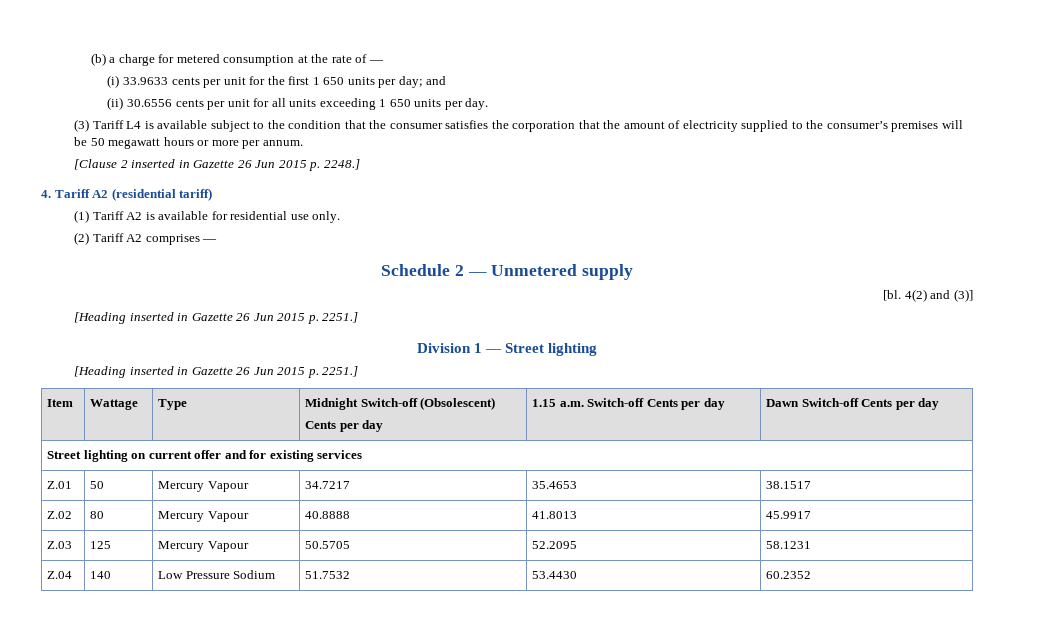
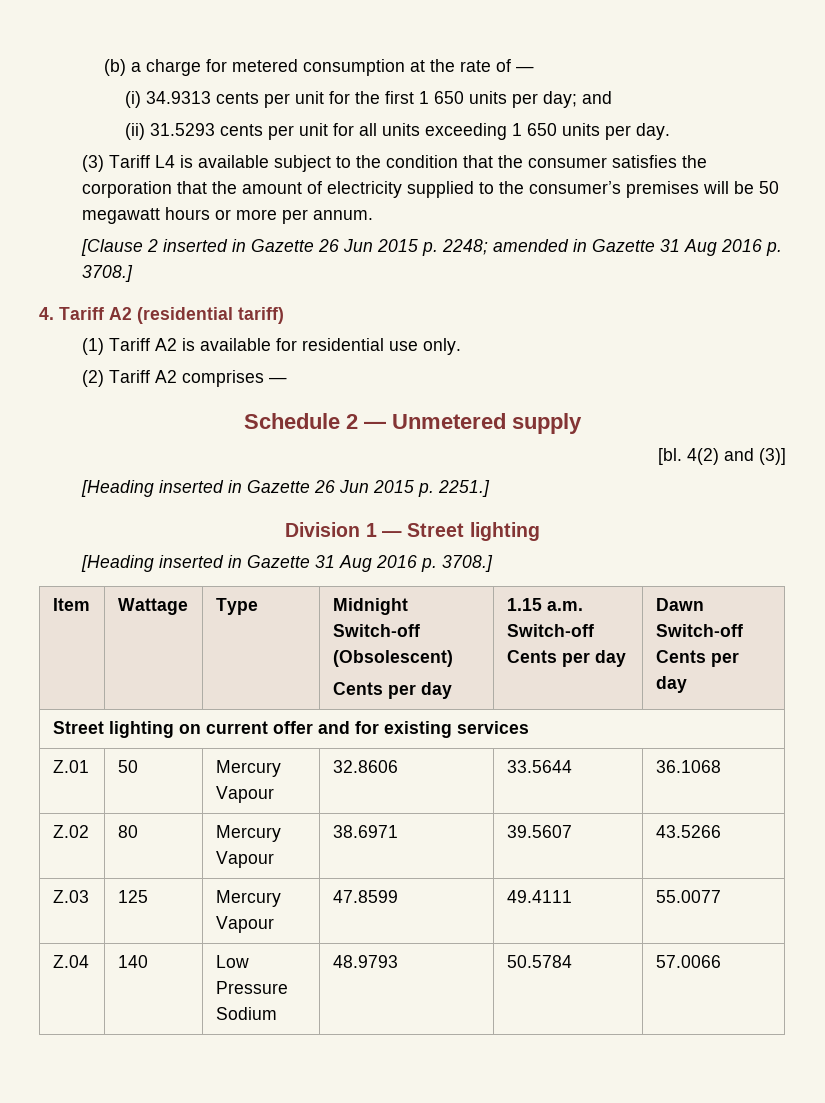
- (i) 33.9633 cents per unit for the first 1 650 units per day; and
+ (i) 34.9313 cents per unit for the first 1 650 units per day; and
- (ii) 30.6556 cents per unit for all units exceeding 1 650 units per day.
+ (ii) 31.5293 cents per unit for all units exceeding 1 650 units per day.
- [Clause 2 inserted in Gazette 26 Jun 2015 p. 2248.]
+ [Clause 2 inserted in Gazette 26 Jun 2015 p. 2248; amended in Gazette 31 Aug 2016 p. 3708.]
  Division 1 — Street lighting
- [Heading inserted in Gazette 26 Jun 2015 p. 2251.]
+ [Heading inserted in Gazette 31 Aug 2016 p. 3708.]
- Z.01 | 50 | Mercury Vapour | 34.7217 | 35.4653 | 38.1517
+ Z.01 | 50 | Mercury Vapour | 32.8606 | 33.5644 | 36.1068
- Z.02 | 80 | Mercury Vapour | 40.8888 | 41.8013 | 45.9917
+ Z.02 | 80 | Mercury Vapour | 38.6971 | 39.5607 | 43.5266
- Z.03 | 125 | Mercury Vapour | 50.5705 | 52.2095 | 58.1231
+ Z.03 | 125 | Mercury Vapour | 47.8599 | 49.4111 | 55.0077
- Z.04 | 140 | Low Pressure Sodium | 51.7532 | 53.4430 | 60.2352
+ Z.04 | 140 | Low Pressure Sodium | 48.9793 | 50.5784 | 57.0066

